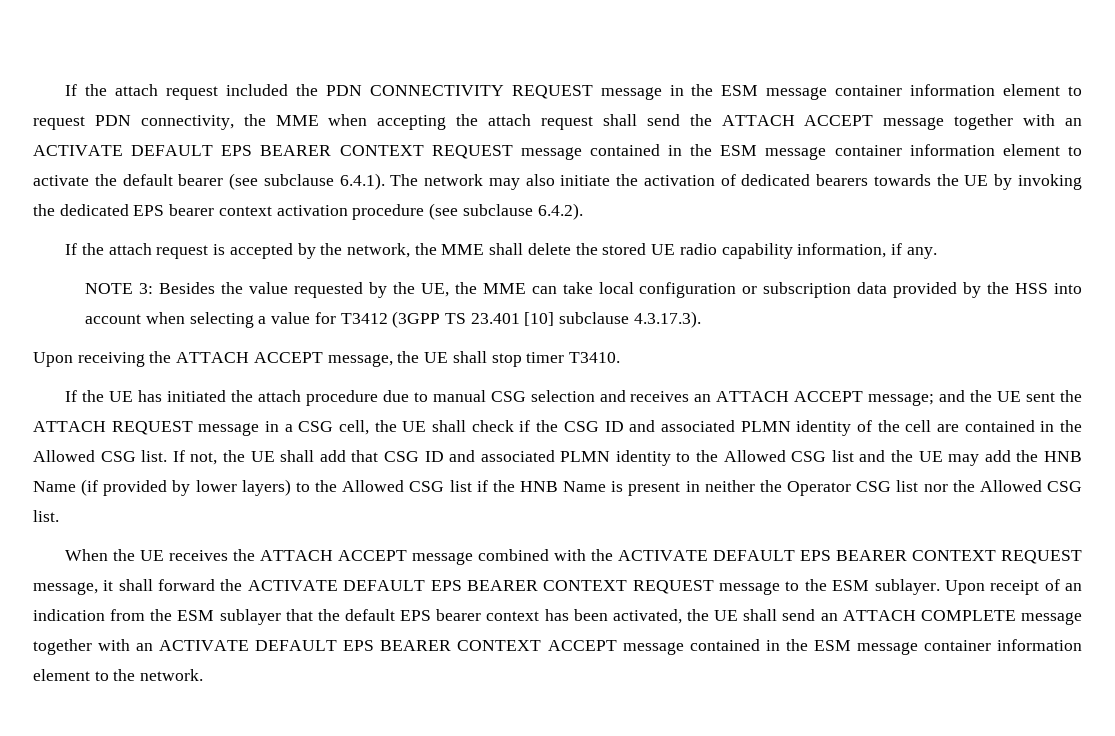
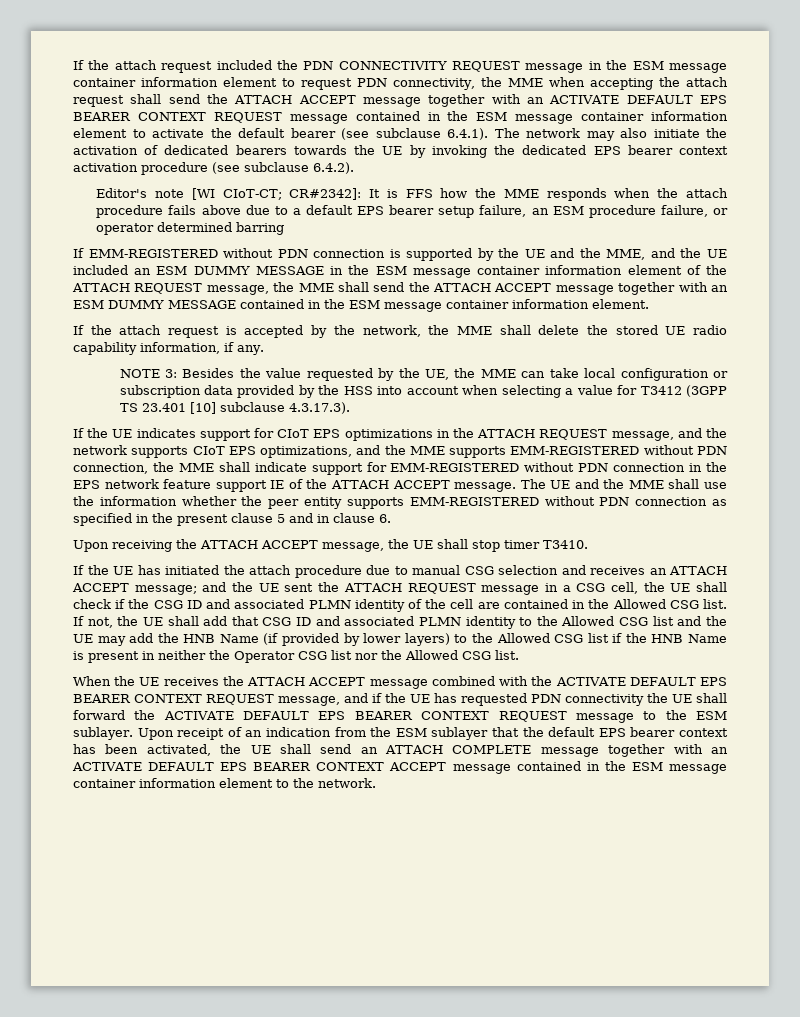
+ Editor's note [WI CIoT-CT; CR#2342]: It is FFS how the MME responds when the attach procedure fails above due to a default EPS bearer setup failure, an ESM procedure failure, or operator determined barring
+ If EMM-REGISTERED without PDN connection is supported by the UE and the MME, and the UE included an ESM DUMMY MESSAGE in the ESM message container information element of the ATTACH REQUEST message, the MME shall send the ATTACH ACCEPT message together with an ESM DUMMY MESSAGE contained in the ESM message container information element.
+ If the UE indicates support for CIoT EPS optimizations in the ATTACH REQUEST message, and the network supports CIoT EPS optimizations, and the MME supports EMM-REGISTERED without PDN connection, the MME shall indicate support for EMM-REGISTERED without PDN connection in the EPS network feature support IE of the ATTACH ACCEPT message. The UE and the MME shall use the information whether the peer entity supports EMM-REGISTERED without PDN connection as specified in the present clause 5 and in clause 6.
- When the UE receives the ATTACH ACCEPT message combined with the ACTIVATE DEFAULT EPS BEARER CONTEXT REQUEST message, it shall forward the ACTIVATE DEFAULT EPS BEARER CONTEXT REQUEST message to the ESM sublayer.
+ When the UE receives the ATTACH ACCEPT message combined with the ACTIVATE DEFAULT EPS BEARER CONTEXT REQUEST message, and if the UE has requested PDN connectivity the UE shall forward the ACTIVATE DEFAULT EPS BEARER CONTEXT REQUEST message to the ESM sublayer.

